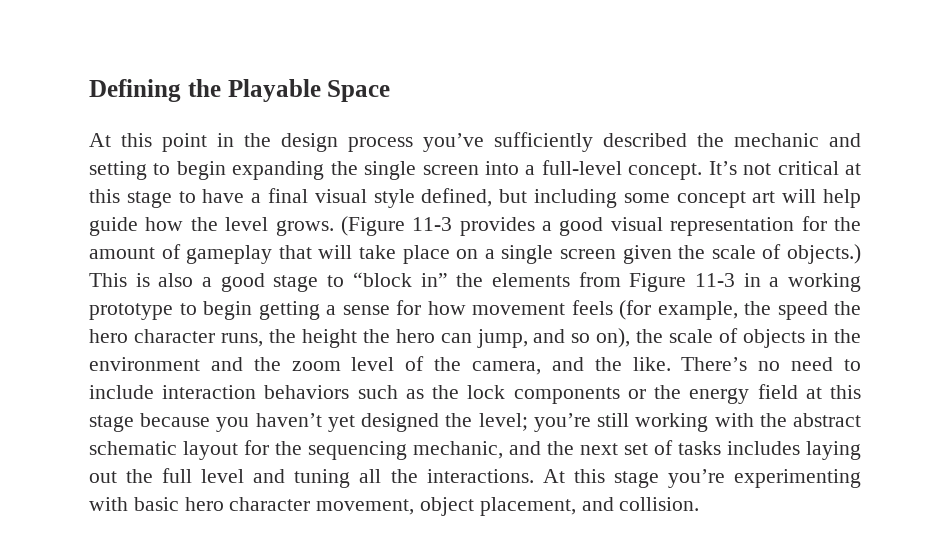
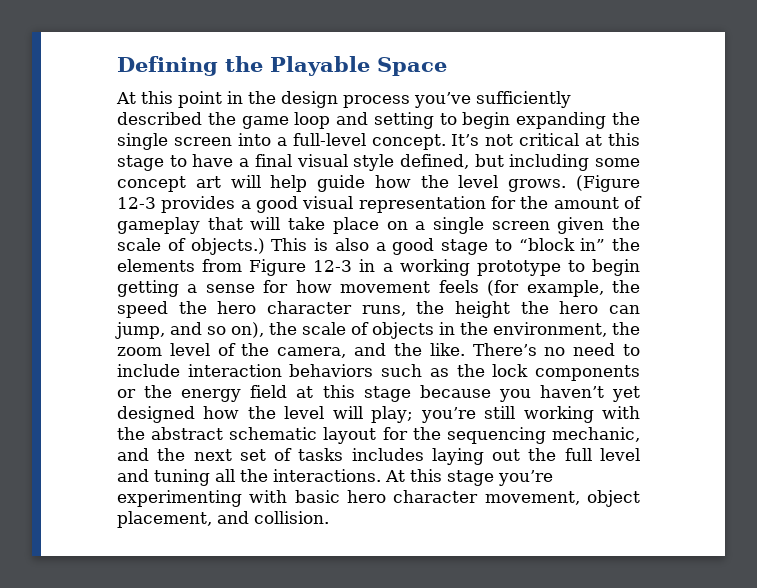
- At this point in the design process you’ve sufficiently described the mechanic and setting to begin expanding the single screen into a full-level concept.
+ At this point in the design process you’ve sufficiently described the game loop and setting to begin expanding the single screen into a full-level concept.
- (Figure 11-3 provides a good visual representation for the amount of gameplay that will take place on a single screen given the scale of objects.)
+ (Figure 12-3 provides a good visual representation for the amount of gameplay that will take place on a single screen given the scale of objects.)
- This is also a good stage to “block in” the elements from Figure 11-3 in a working prototype to begin getting a sense for how movement feels (for example, the speed the hero character runs, the height the hero can jump, and so on), the scale of objects in the environment and the zoom level of the camera, and the like.
+ This is also a good stage to “block in” the elements from Figure 12-3 in a working prototype to begin getting a sense for how movement feels (for example, the speed the hero character runs, the height the hero can jump, and so on), the scale of objects in the environment, the zoom level of the camera, and the like.
- There’s no need to include interaction behaviors such as the lock components or the energy field at this stage because you haven’t yet designed the level; you’re still working with the abstract schematic layout for the sequencing mechanic, and the next set of tasks includes laying out the full level and tuning all the interactions.
+ There’s no need to include interaction behaviors such as the lock components or the energy field at this stage because you haven’t yet designed how the level will play; you’re still working with the abstract schematic layout for the sequencing mechanic, and the next set of tasks includes laying out the full level and tuning all the interactions.

